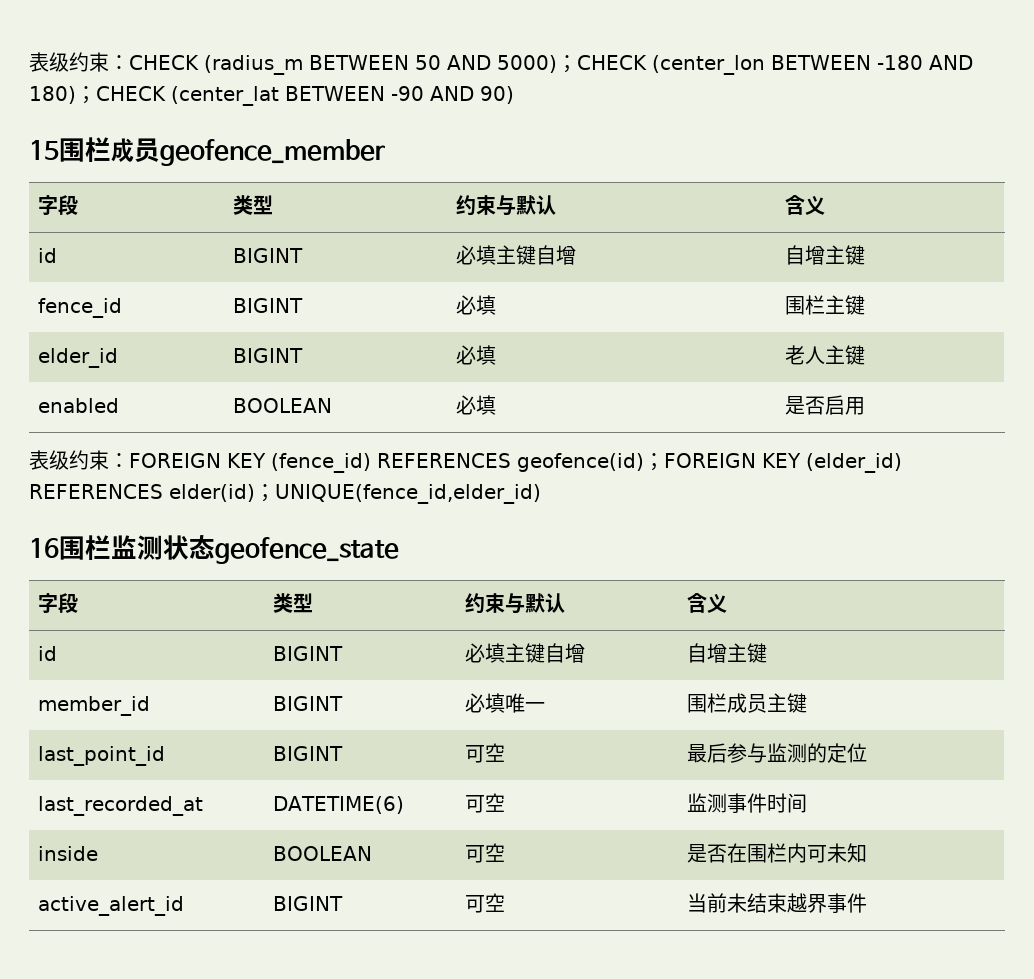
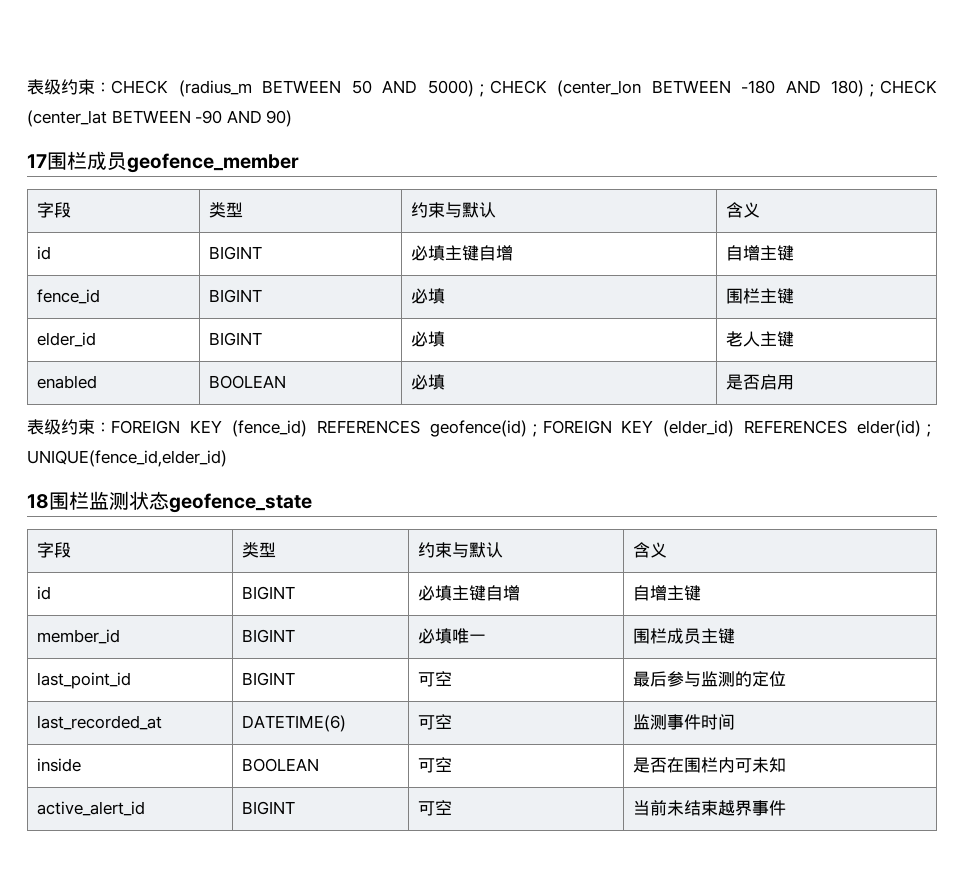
- 15围栏成员geofence_member
+ 17围栏成员geofence_member
- 16围栏监测状态geofence_state
+ 18围栏监测状态geofence_state

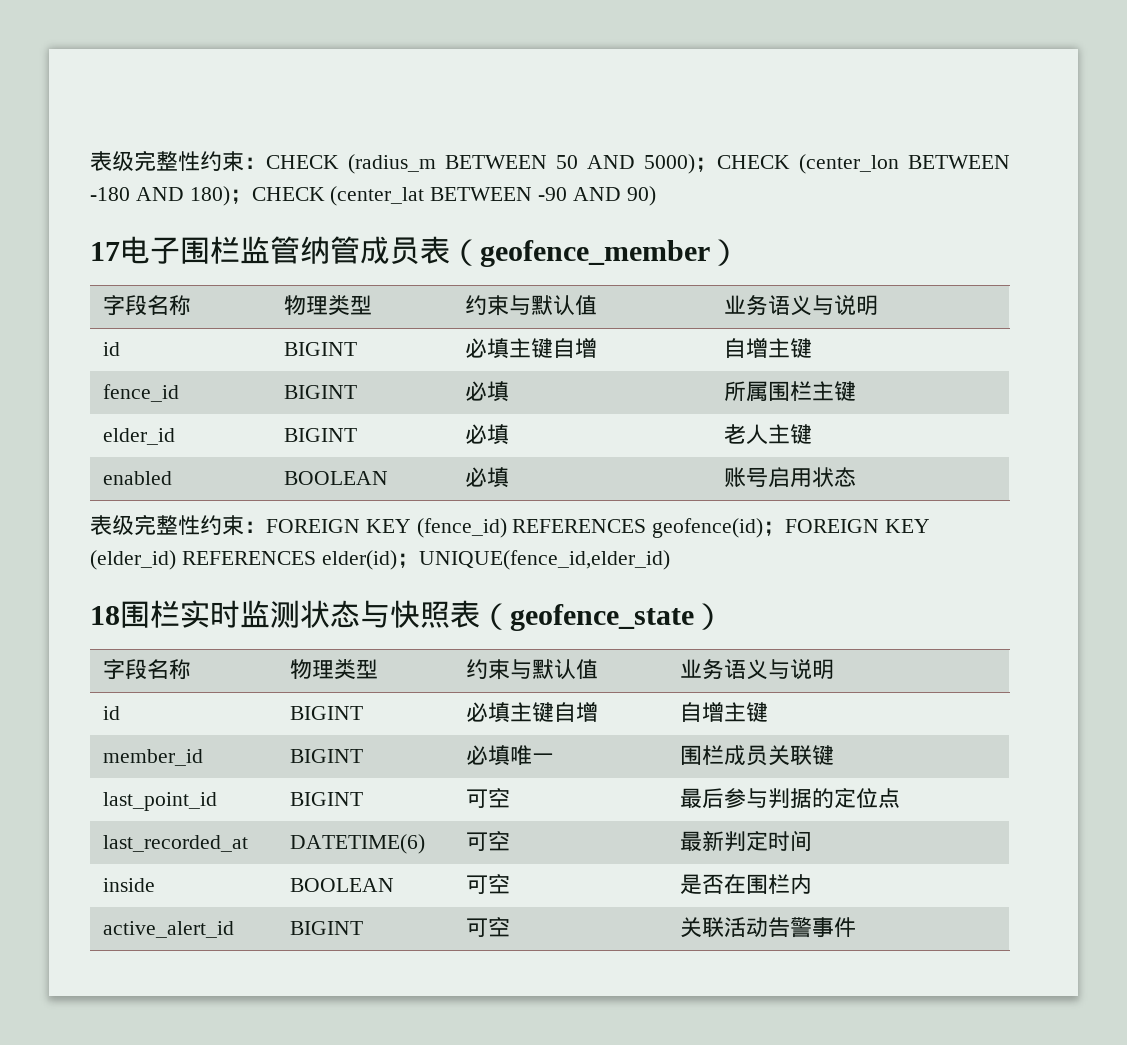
- 表级约束：CHECK (radius_m BETWEEN 50 AND 5000)；CHECK (center_lon BETWEEN -180 AND 180)；CHECK (center_lat BETWEEN -90 AND 90)
+ 表级完整性约束：CHECK (radius_m BETWEEN 50 AND 5000)；CHECK (center_lon BETWEEN -180 AND 180)；CHECK (center_lat BETWEEN -90 AND 90)
- 17围栏成员geofence_member
- 字段 | 类型 | 约束与默认 | 含义
+ 17电子围栏监管纳管成员表（geofence_member）
+ 字段名称 | 物理类型 | 约束与默认值 | 业务语义与说明
- fence_id | BIGINT | 必填 | 围栏主键
+ fence_id | BIGINT | 必填 | 所属围栏主键
- enabled | BOOLEAN | 必填 | 是否启用
- 表级约束：FOREIGN KEY (fence_id) REFERENCES geofence(id)；FOREIGN KEY (elder_id) REFERENCES elder(id)；UNIQUE(fence_id,elder_id)
+ enabled | BOOLEAN | 必填 | 账号启用状态
+ 表级完整性约束：FOREIGN KEY (fence_id) REFERENCES geofence(id)；FOREIGN KEY (elder_id) REFERENCES elder(id)；UNIQUE(fence_id,elder_id)
- 18围栏监测状态geofence_state
- 字段 | 类型 | 约束与默认 | 含义
+ 18围栏实时监测状态与快照表（geofence_state）
+ 字段名称 | 物理类型 | 约束与默认值 | 业务语义与说明
- member_id | BIGINT | 必填唯一 | 围栏成员主键
+ member_id | BIGINT | 必填唯一 | 围栏成员关联键
- last_point_id | BIGINT | 可空 | 最后参与监测的定位
+ last_point_id | BIGINT | 可空 | 最后参与判据的定位点
- last_recorded_at | DATETIME(6) | 可空 | 监测事件时间
+ last_recorded_at | DATETIME(6) | 可空 | 最新判定时间
- inside | BOOLEAN | 可空 | 是否在围栏内可未知
+ inside | BOOLEAN | 可空 | 是否在围栏内
- active_alert_id | BIGINT | 可空 | 当前未结束越界事件
+ active_alert_id | BIGINT | 可空 | 关联活动告警事件

